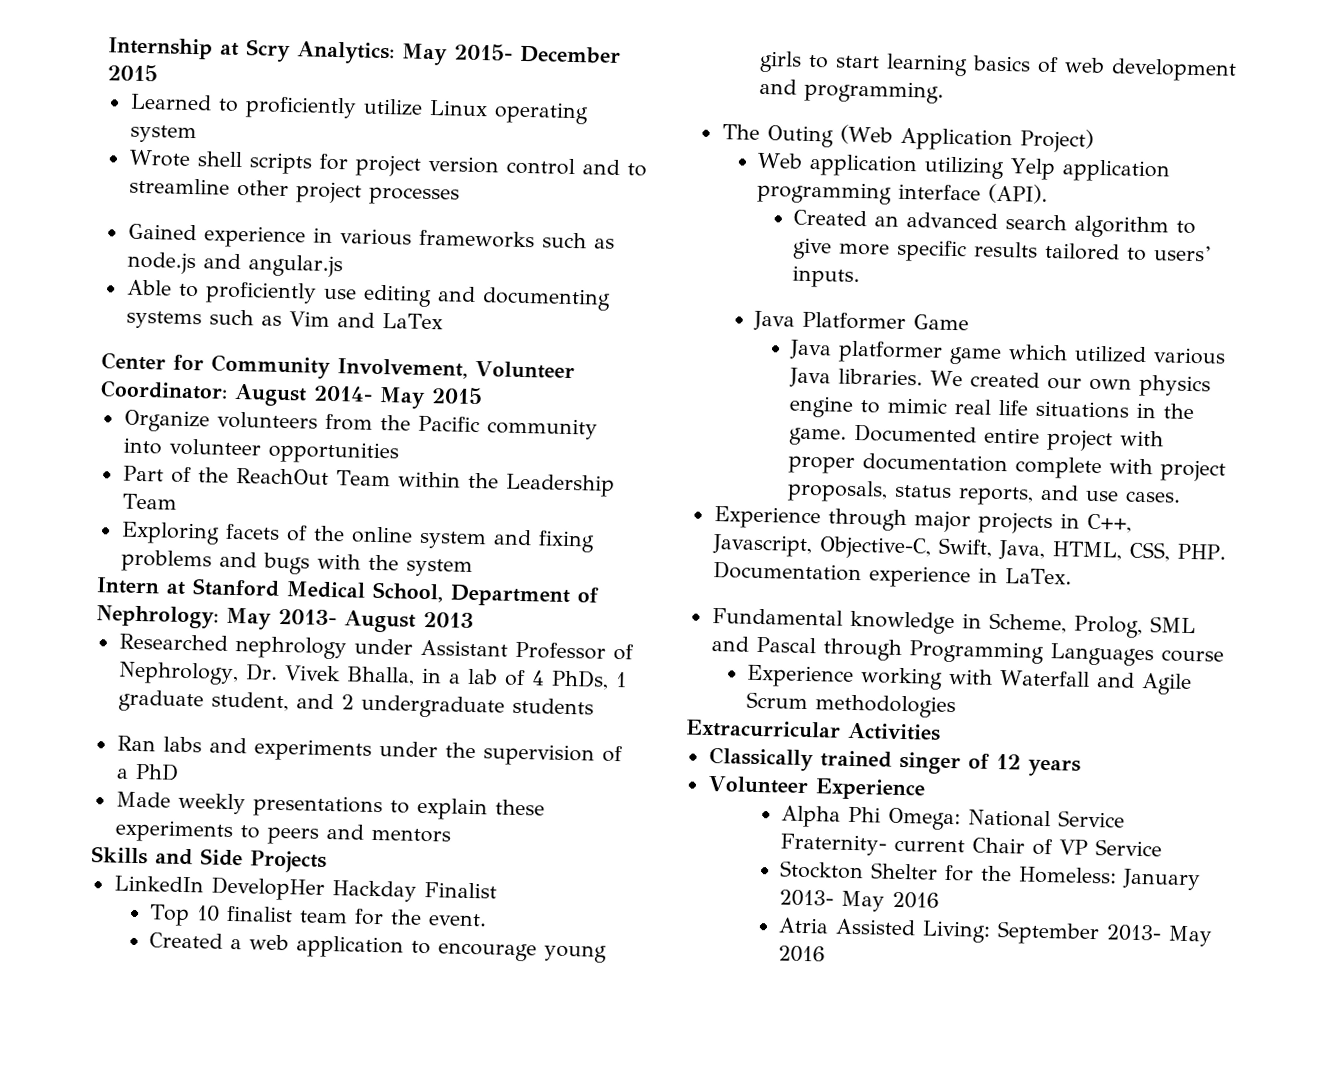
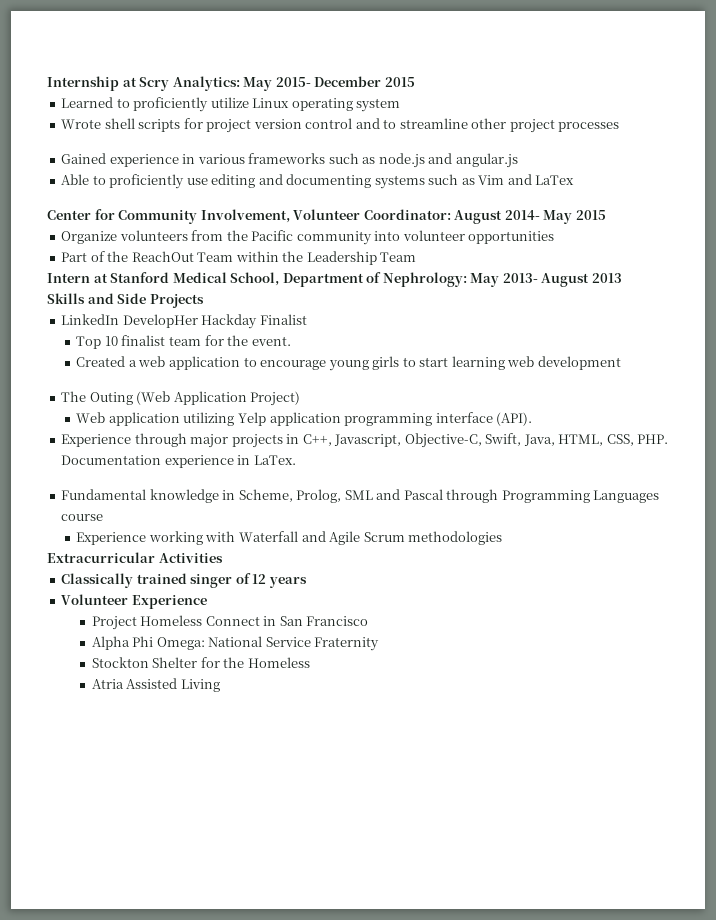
- Exploring facets of the online system and fixing problems and bugs with the system
- Researched nephrology under Assistant Professor of Nephrology, Dr. Vivek Bhalla, in a lab of 4 PhDs, 1 graduate student, and 2 undergraduate students
- Ran labs and experiments under the supervision of a PhD
- Made weekly presentations to explain these experiments to peers and mentors
- Created a web application to encourage young girls to start learning basics of web development and programming.
+ Created a web application to encourage young girls to start learning web development
- Created an advanced search algorithm to give more specific results tailored to users’ inputs.
- Java Platformer Game
- Java platformer game which utilized various Java libraries. We created our own physics engine to mimic real life situations in the game. Documented entire project with proper documentation complete with project proposals, status reports, and use cases.
+ Project Homeless Connect in San Francisco
- Alpha Phi Omega: National Service Fraternity- current Chair of VP Service
- Stockton Shelter for the Homeless: January 2013- May 2016
- Atria Assisted Living: September 2013- May 2016
+ Alpha Phi Omega: National Service Fraternity
+ Stockton Shelter for the Homeless
+ Atria Assisted Living

